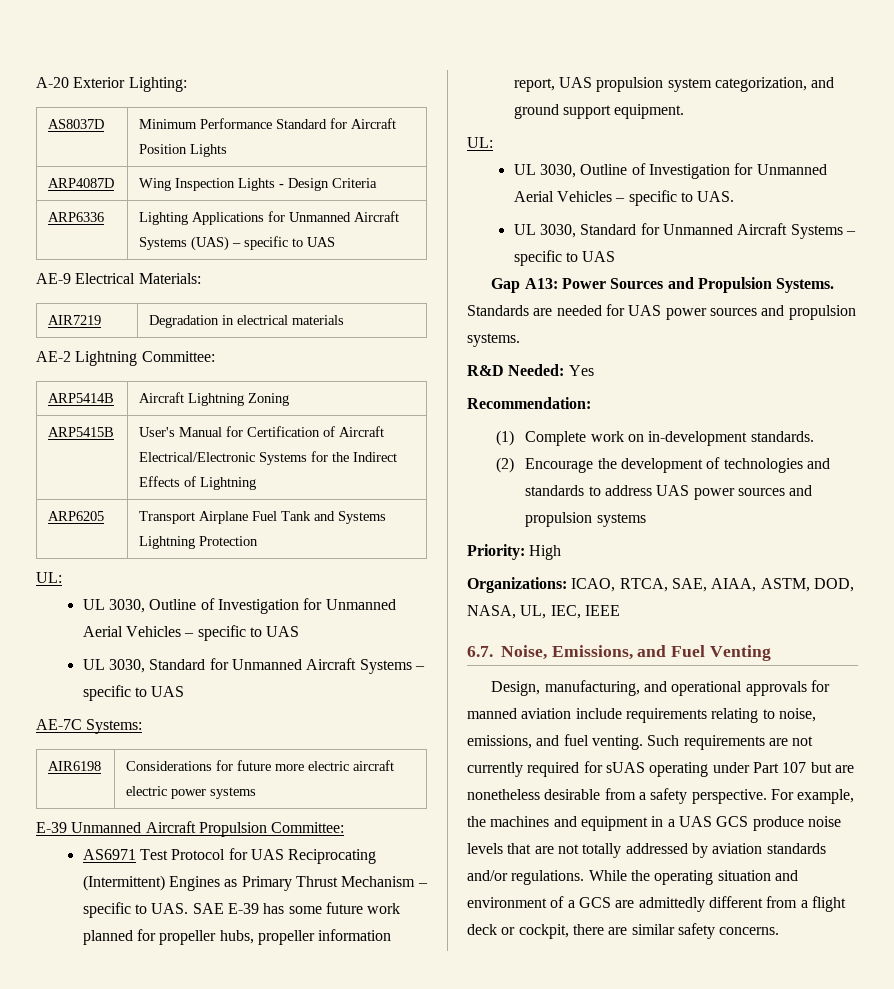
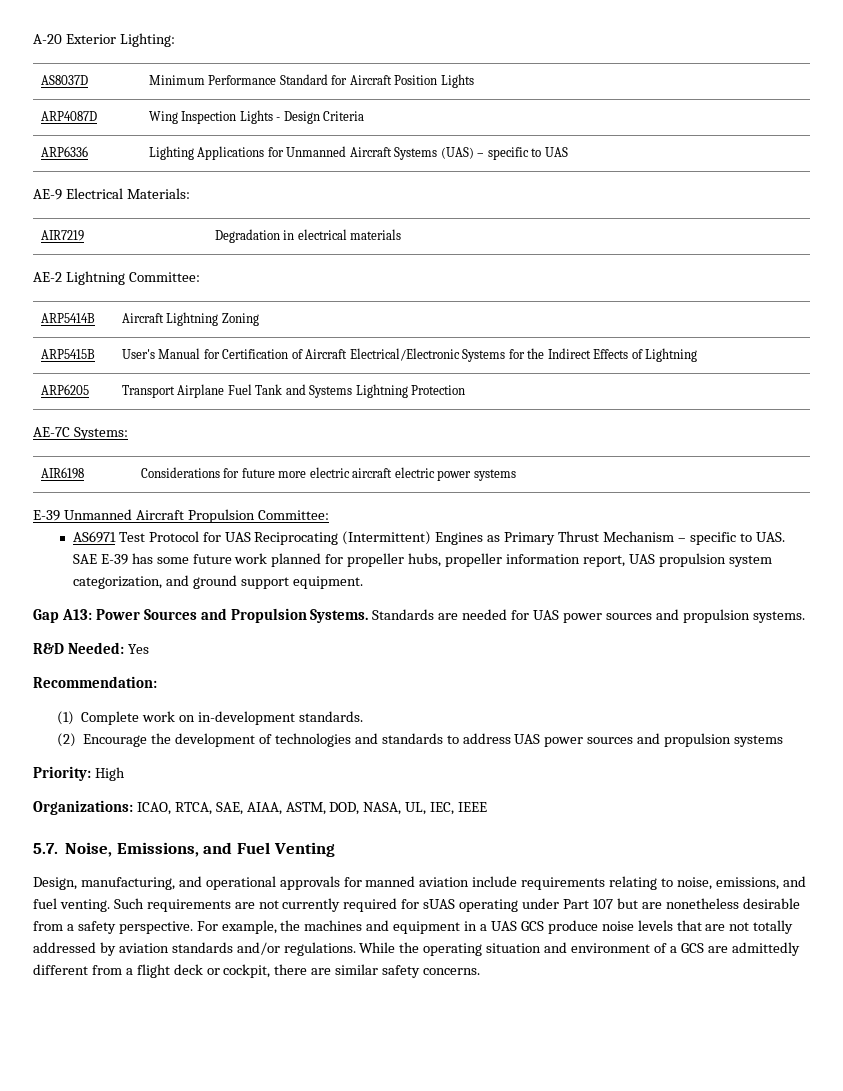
  ARP6205 | Transport Airplane Fuel Tank and Systems Lightning Protection
- UL:
- UL 3030, Outline of Investigation for Unmanned Aerial Vehicles – specific to UAS
- UL 3030, Standard for Unmanned Aircraft Systems – specific to UAS
  AS6971 Test Protocol for UAS Reciprocating (Intermittent) Engines as Primary Thrust Mechanism – specific to UAS. SAE E-39 has some future work planned for propeller hubs, propeller information report, UAS propulsion system categorization, and ground support equipment.
- UL:
- UL 3030, Outline of Investigation for Unmanned Aerial Vehicles – specific to UAS.
- UL 3030, Standard for Unmanned Aircraft Systems – specific to UAS
- 6.7. Noise, Emissions, and Fuel Venting
+ 5.7. Noise, Emissions, and Fuel Venting

